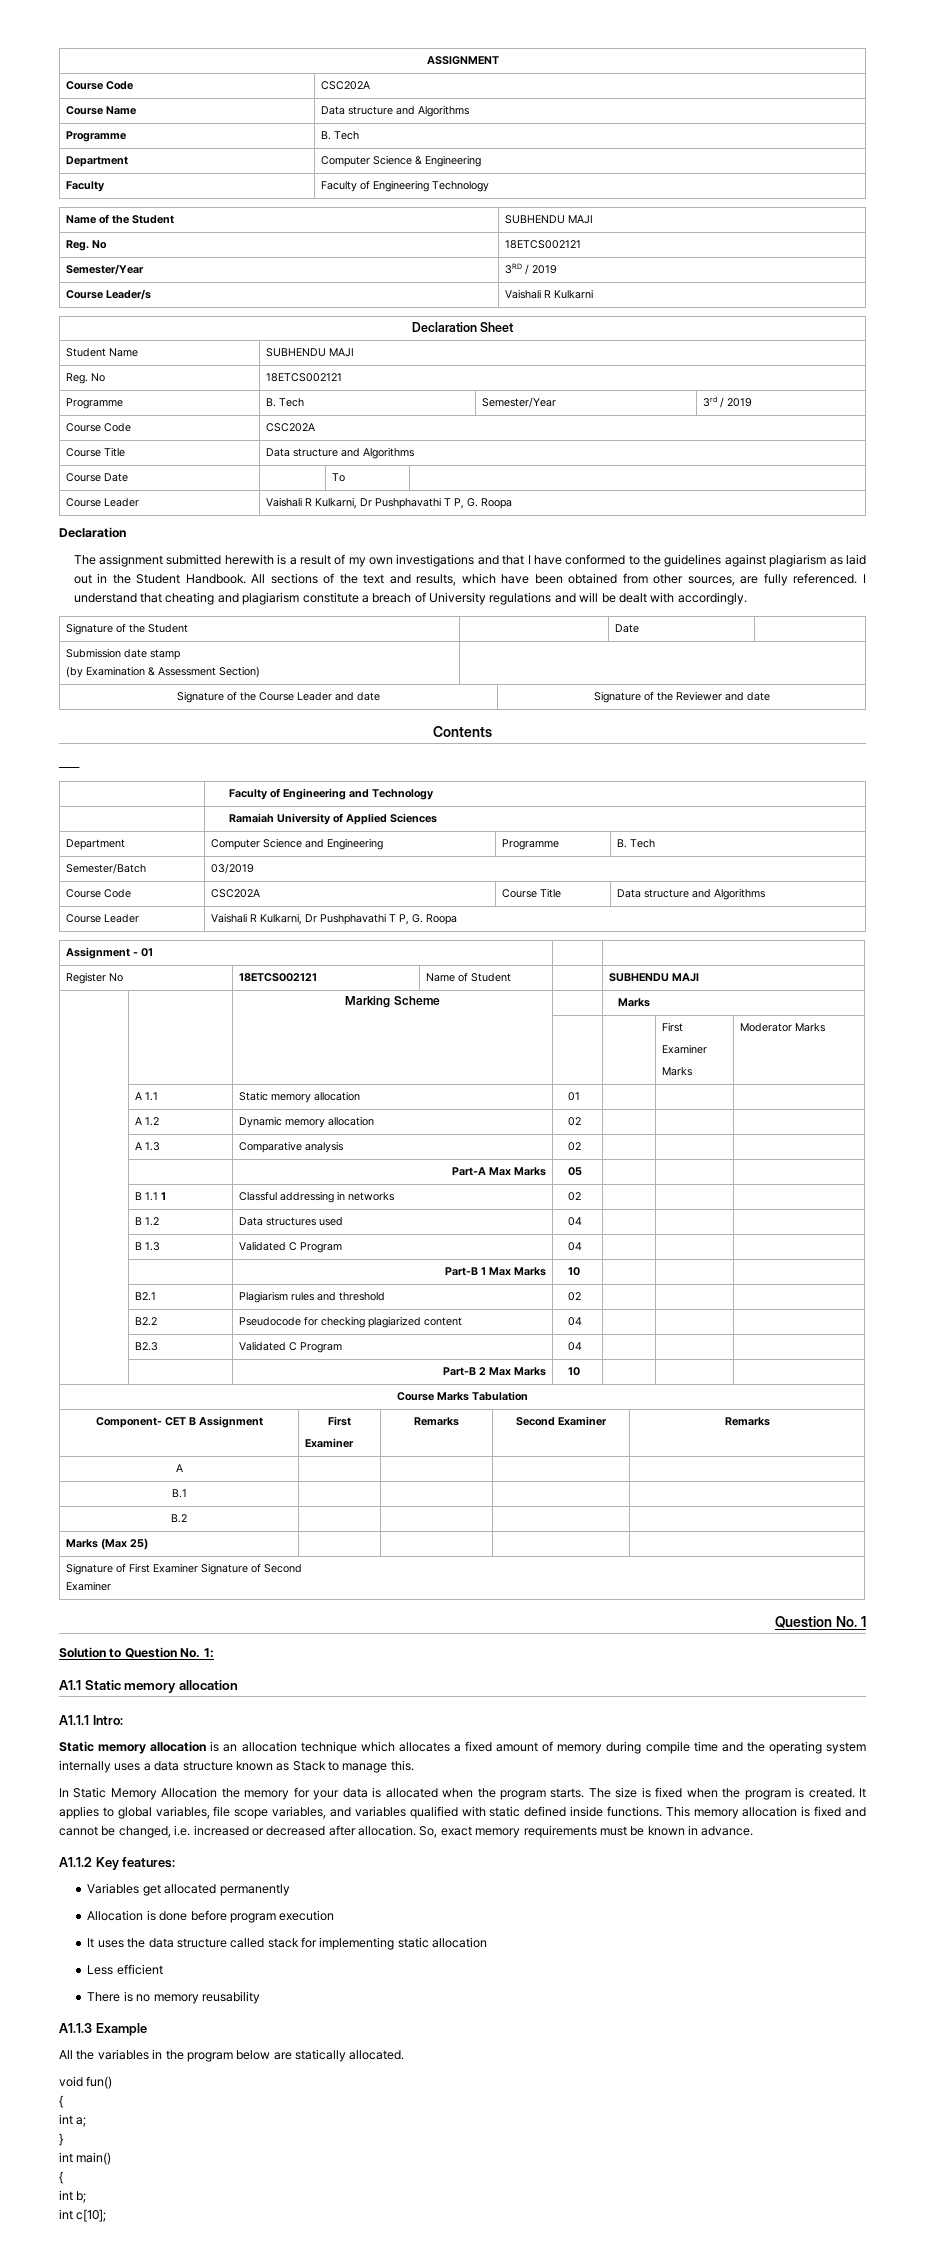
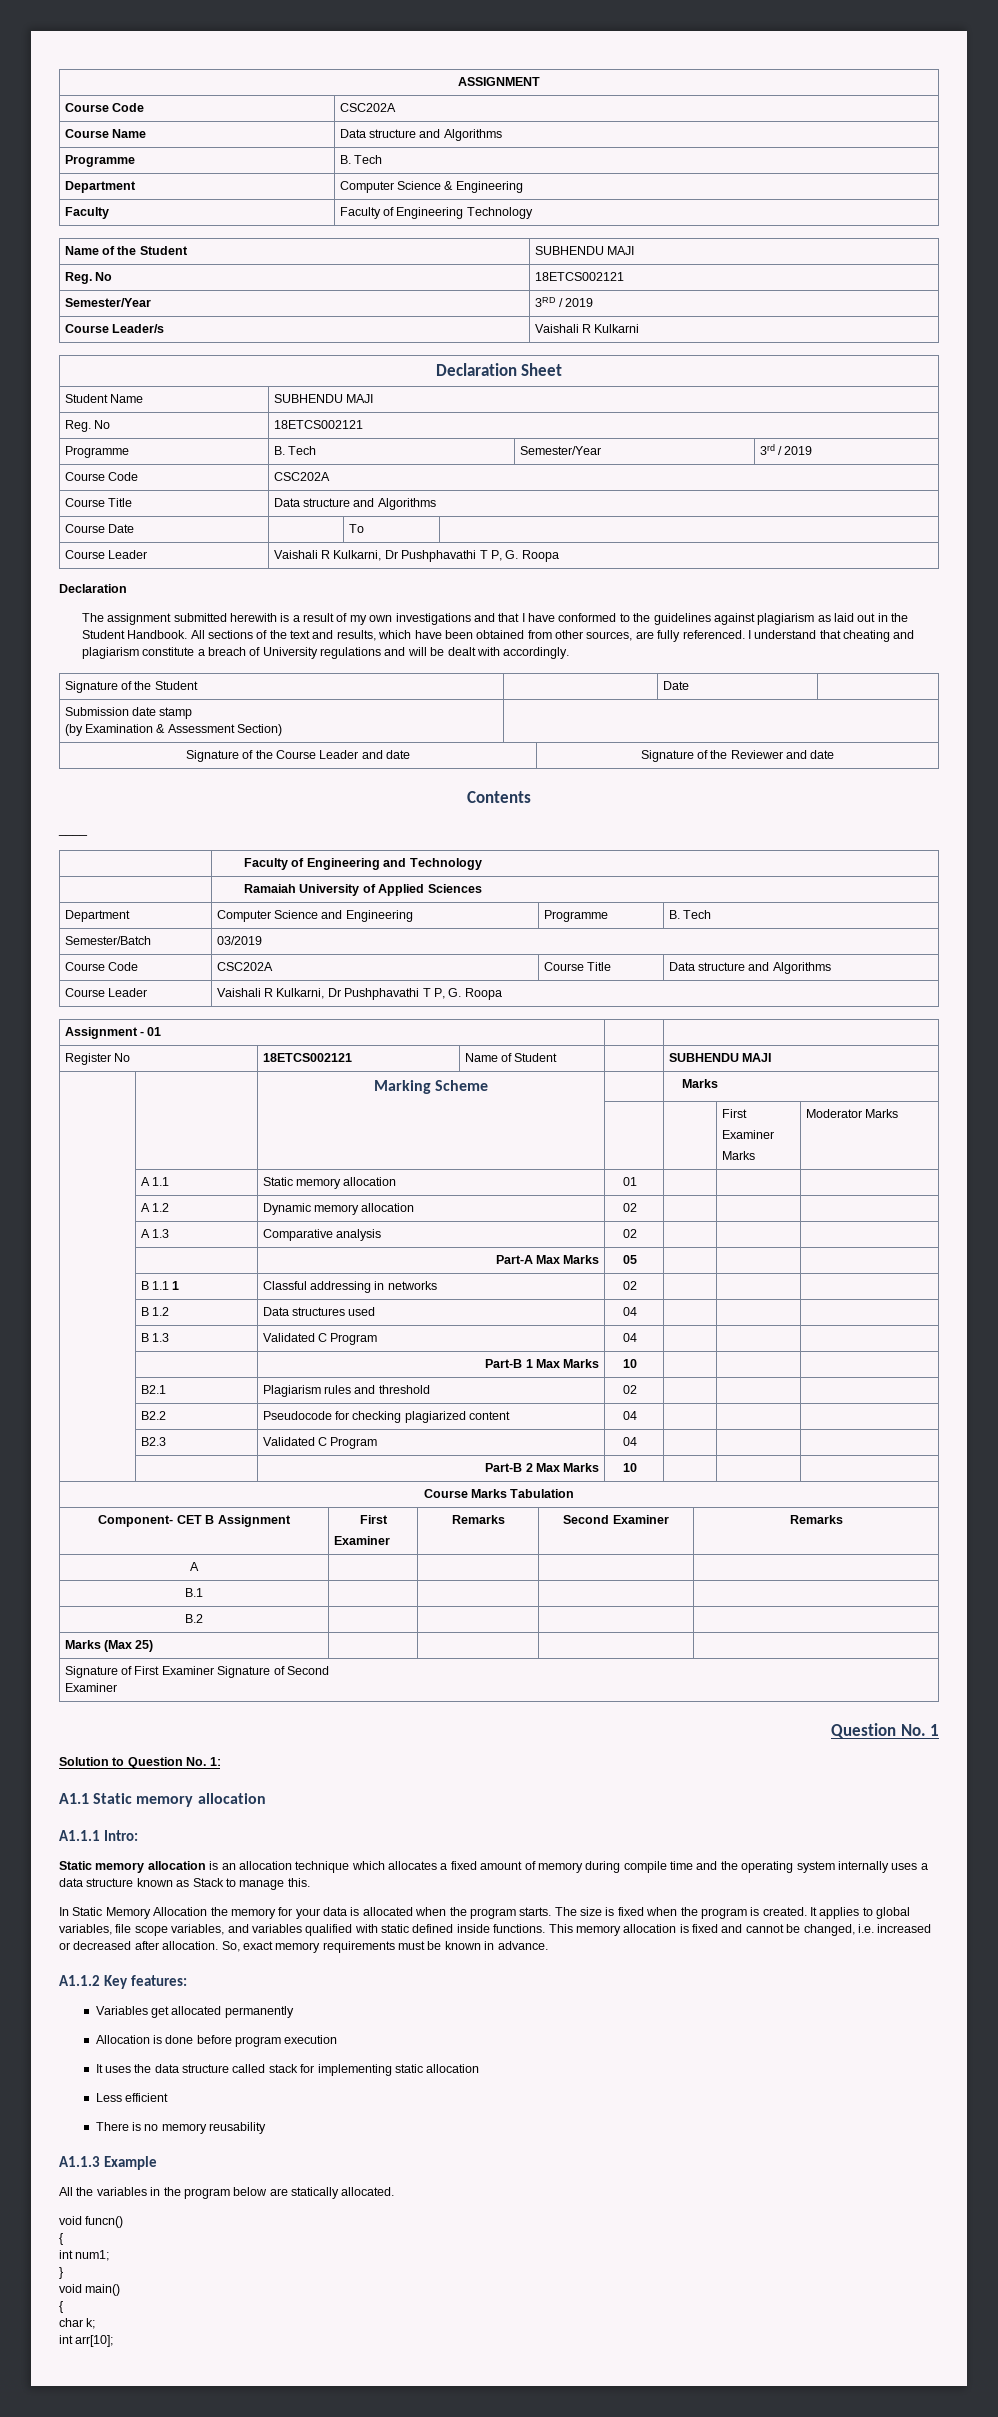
- void fun()
+ void funcn()
  {
- int a;
+ int num1;
- int main()
+ void main()
- int b;
- int c[10];
+ char k;
+ int arr[10];

